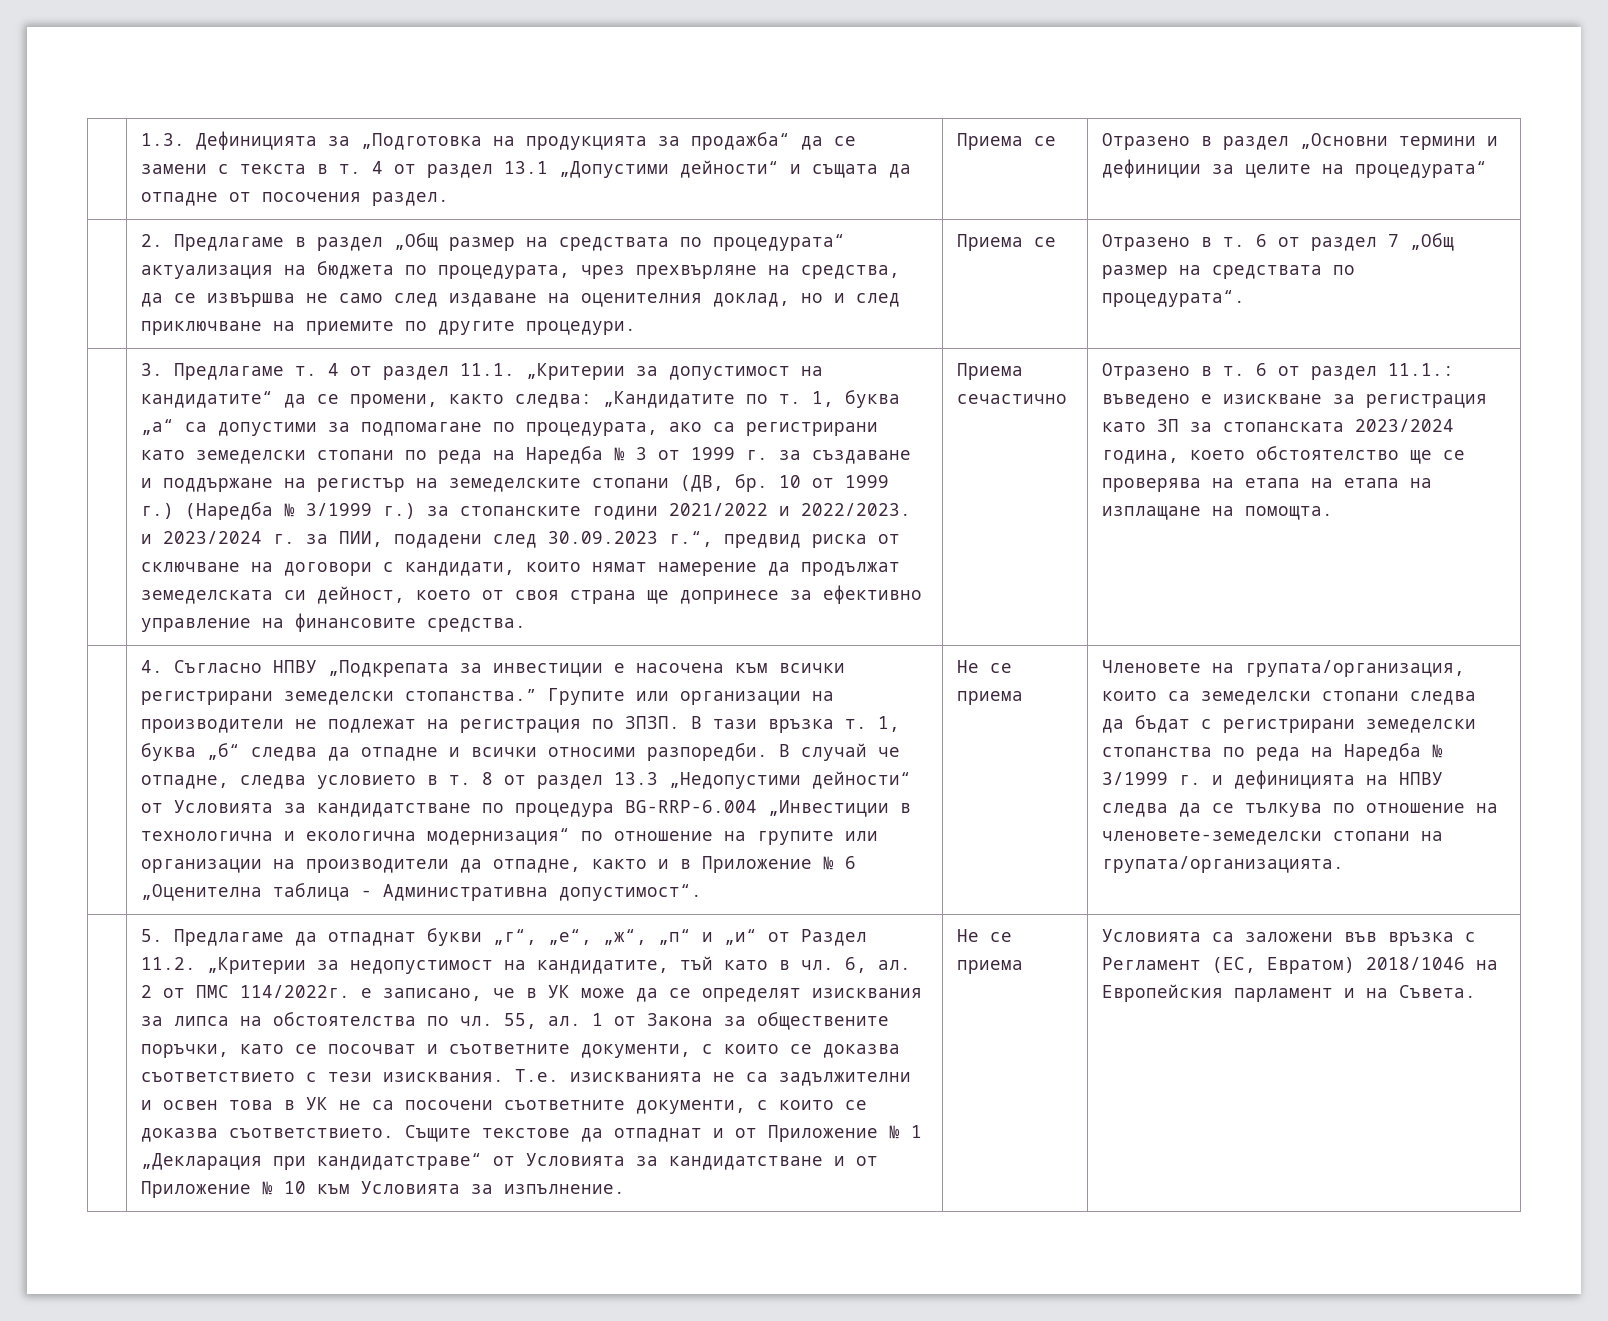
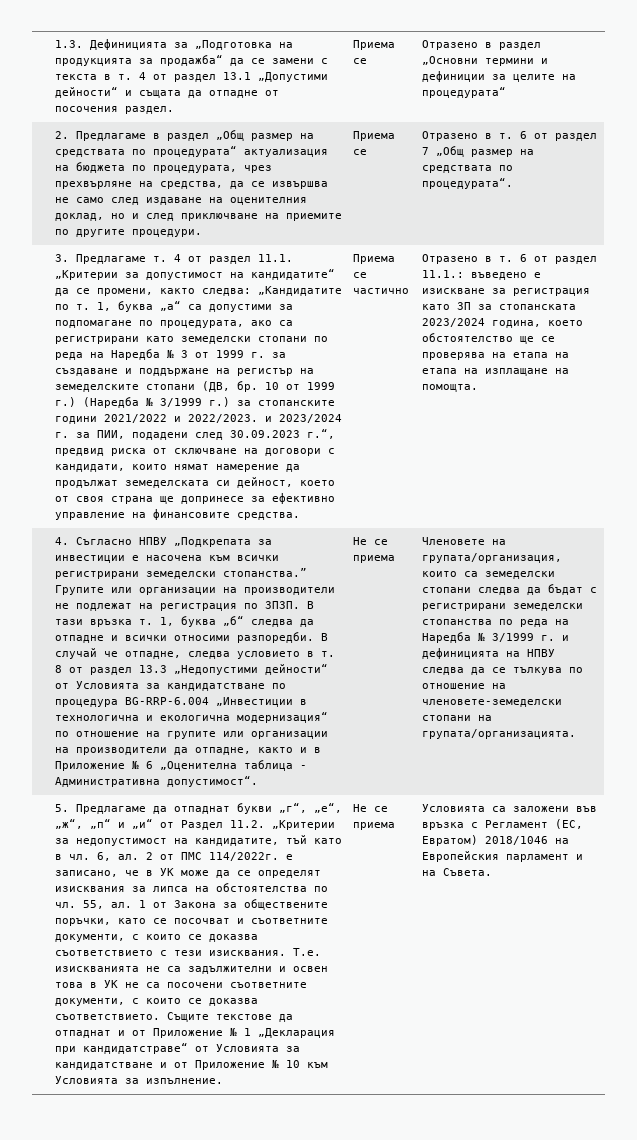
- Приема сечастично
+ Приема се частично

